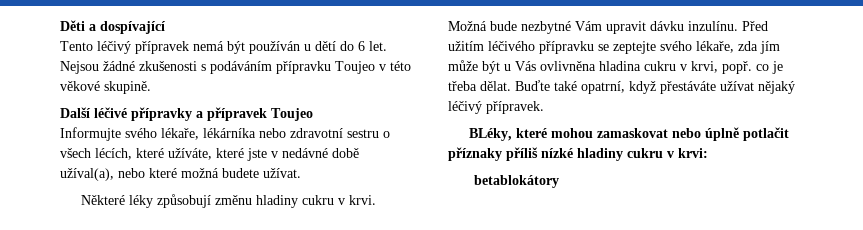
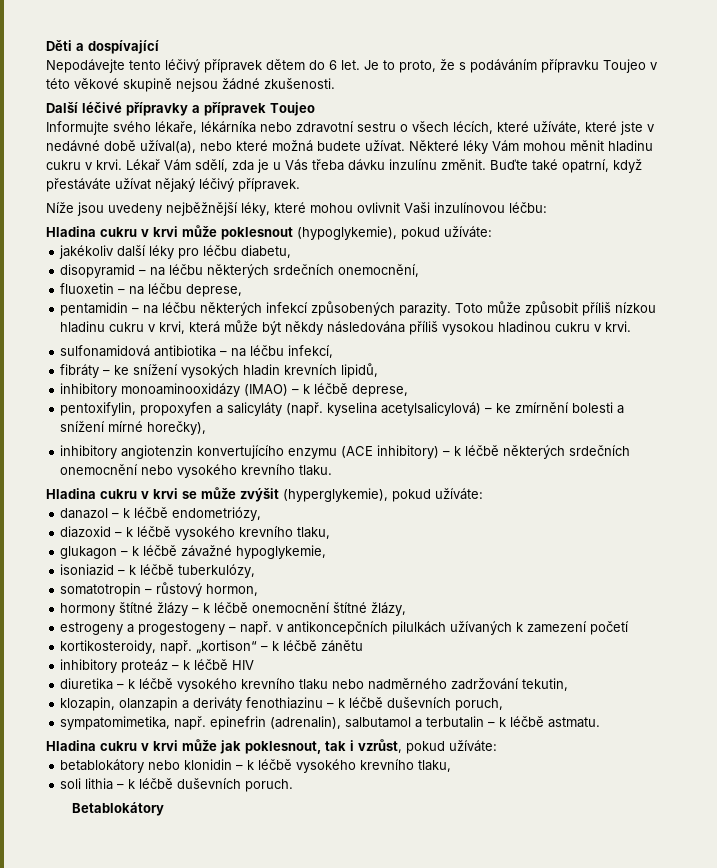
- Tento léčivý přípravek nemá být používán u dětí do 6 let. Nejsou žádné zkušenosti s podáváním přípravku Toujeo v této věkové skupině.
+ Nepodávejte tento léčivý přípravek dětem do 6 let. Je to proto, že s podáváním přípravku Toujeo v této věkové skupině nejsou žádné zkušenosti.
- Informujte svého lékaře, lékárníka nebo zdravotní sestru o všech lécích, které užíváte, které jste v nedávné době užíval(a), nebo které možná budete užívat.
- Některé léky způsobují změnu hladiny cukru v krvi. Možná bude nezbytné Vám upravit dávku inzulínu. Před užitím léčivého přípravku se zeptejte svého lékaře, zda jím může být u Vás ovlivněna hladina cukru v krvi, popř. co je třeba dělat.
+ Informujte svého lékaře, lékárníka nebo zdravotní sestru o všech lécích, které užíváte, které jste v nedávné době užíval(a), nebo které možná budete užívat. Některé léky Vám mohou měnit hladinu cukru v krvi. Lékař Vám sdělí, zda je u Vás třeba dávku inzulínu změnit.
- BLéky, které mohou zamaskovat nebo úplně potlačit příznaky příliš nízké hladiny cukru v krvi:
- betablokátory
+ Níže jsou uvedeny nejběžnější léky, které mohou ovlivnit Vaši inzulínovou léčbu:
+ Hladina cukru v krvi může poklesnout (hypoglykemie), pokud užíváte:
+ jakékoliv další léky pro léčbu diabetu,
+ disopyramid – na léčbu některých srdečních onemocnění,
+ fluoxetin – na léčbu deprese,
+ pentamidin – na léčbu některých infekcí způsobených parazity. Toto může způsobit příliš nízkou hladinu cukru v krvi, která může být někdy následována příliš vysokou hladinou cukru v krvi.
+ sulfonamidová antibiotika – na léčbu infekcí,
+ fibráty – ke snížení vysokých hladin krevních lipidů,
+ inhibitory monoaminooxidázy (IMAO) – k léčbě deprese,
+ pentoxifylin, propoxyfen a salicyláty (např. kyselina acetylsalicylová) – ke zmírnění bolesti a snížení mírné horečky),
+ inhibitory angiotenzin konvertujícího enzymu (ACE inhibitory) – k léčbě některých srdečních onemocnění nebo vysokého krevního tlaku.
+ Hladina cukru v krvi se může zvýšit (hyperglykemie), pokud užíváte:
+ danazol – k léčbě endometriózy,
+ diazoxid – k léčbě vysokého krevního tlaku,
+ glukagon – k léčbě závažné hypoglykemie,
+ isoniazid – k léčbě tuberkulózy,
+ somatotropin – růstový hormon,
+ hormony štítné žlázy – k léčbě onemocnění štítné žlázy,
+ estrogeny a progestogeny – např. v antikoncepčních pilulkách užívaných k zamezení početí
+ kortikosteroidy, např. „kortison“ – k léčbě zánětu
+ inhibitory proteáz – k léčbě HIV
+ diuretika – k léčbě vysokého krevního tlaku nebo nadměrného zadržování tekutin,
+ klozapin, olanzapin a deriváty fenothiazinu – k léčbě duševních poruch,
+ sympatomimetika, např. epinefrin (adrenalin), salbutamol a terbutalin – k léčbě astmatu.
+ Hladina cukru v krvi může jak poklesnout, tak i vzrůst, pokud užíváte:
+ betablokátory nebo klonidin – k léčbě vysokého krevního tlaku,
+ soli lithia – k léčbě duševních poruch.
+ Betablokátory

